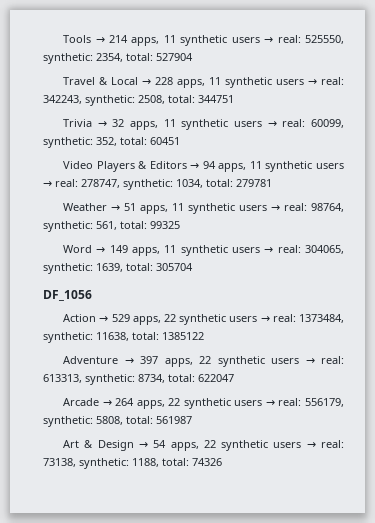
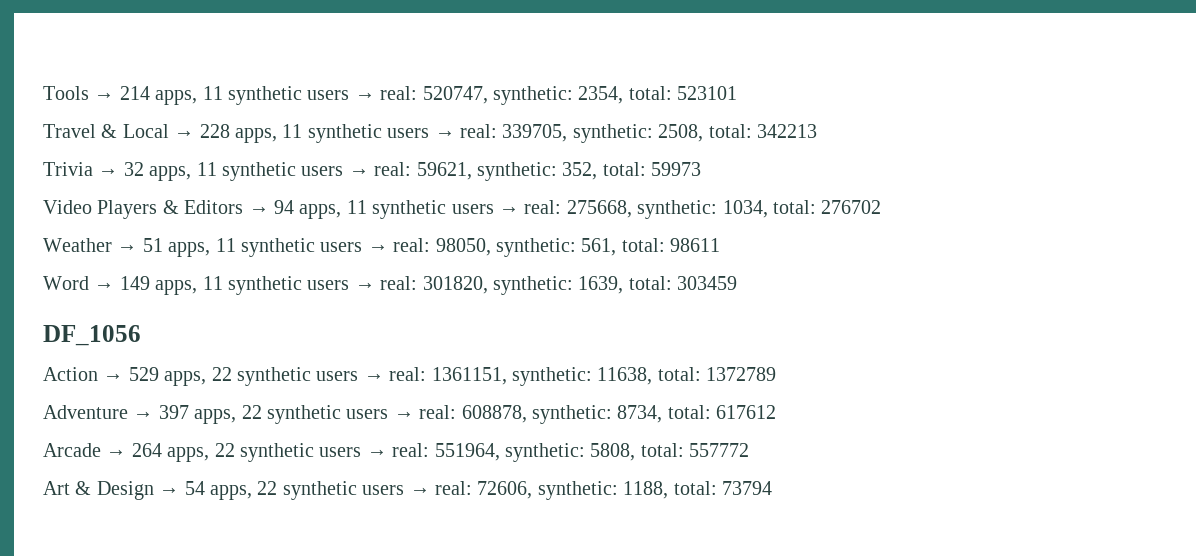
- Tools → 214 apps, 11 synthetic users → real: 525550, synthetic: 2354, total: 527904
+ Tools → 214 apps, 11 synthetic users → real: 520747, synthetic: 2354, total: 523101
- Travel & Local → 228 apps, 11 synthetic users → real: 342243, synthetic: 2508, total: 344751
+ Travel & Local → 228 apps, 11 synthetic users → real: 339705, synthetic: 2508, total: 342213
- Trivia → 32 apps, 11 synthetic users → real: 60099, synthetic: 352, total: 60451
+ Trivia → 32 apps, 11 synthetic users → real: 59621, synthetic: 352, total: 59973
- Video Players & Editors → 94 apps, 11 synthetic users → real: 278747, synthetic: 1034, total: 279781
+ Video Players & Editors → 94 apps, 11 synthetic users → real: 275668, synthetic: 1034, total: 276702
- Weather → 51 apps, 11 synthetic users → real: 98764, synthetic: 561, total: 99325
+ Weather → 51 apps, 11 synthetic users → real: 98050, synthetic: 561, total: 98611
- Word → 149 apps, 11 synthetic users → real: 304065, synthetic: 1639, total: 305704
+ Word → 149 apps, 11 synthetic users → real: 301820, synthetic: 1639, total: 303459
- Action → 529 apps, 22 synthetic users → real: 1373484, synthetic: 11638, total: 1385122
+ Action → 529 apps, 22 synthetic users → real: 1361151, synthetic: 11638, total: 1372789
- Adventure → 397 apps, 22 synthetic users → real: 613313, synthetic: 8734, total: 622047
+ Adventure → 397 apps, 22 synthetic users → real: 608878, synthetic: 8734, total: 617612
- Arcade → 264 apps, 22 synthetic users → real: 556179, synthetic: 5808, total: 561987
+ Arcade → 264 apps, 22 synthetic users → real: 551964, synthetic: 5808, total: 557772
- Art & Design → 54 apps, 22 synthetic users → real: 73138, synthetic: 1188, total: 74326
+ Art & Design → 54 apps, 22 synthetic users → real: 72606, synthetic: 1188, total: 73794

